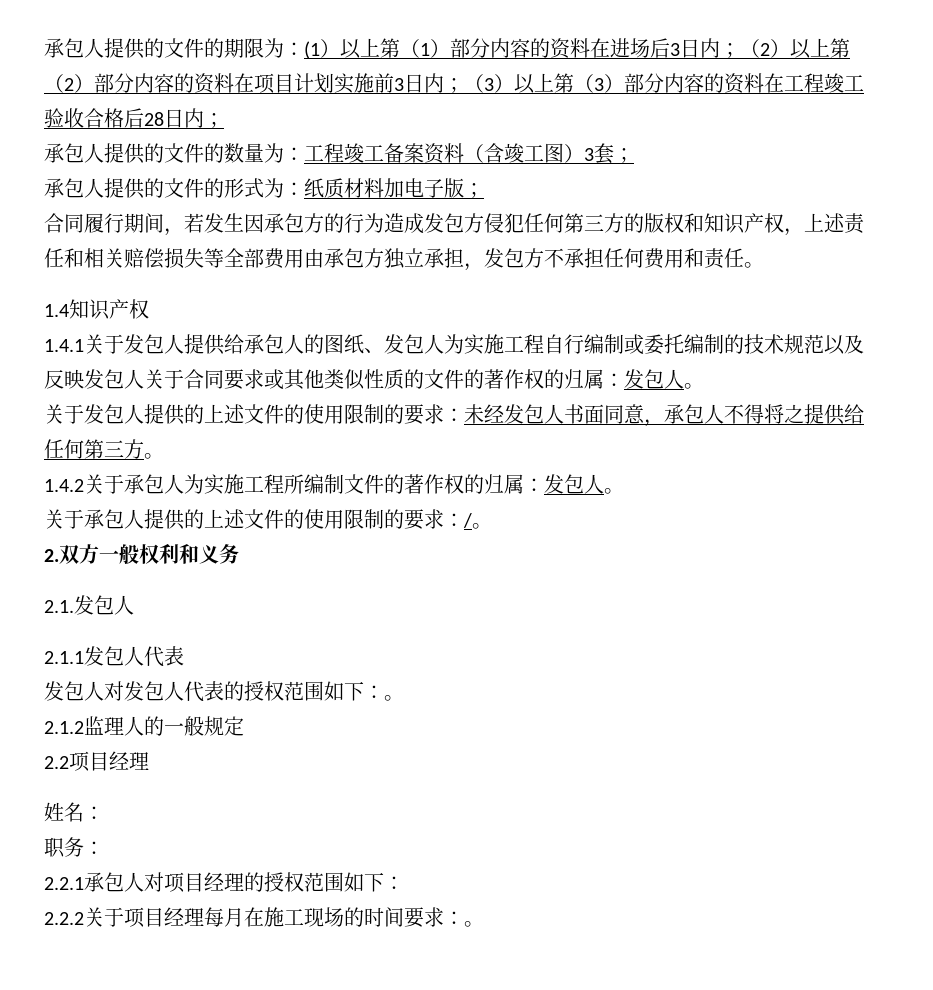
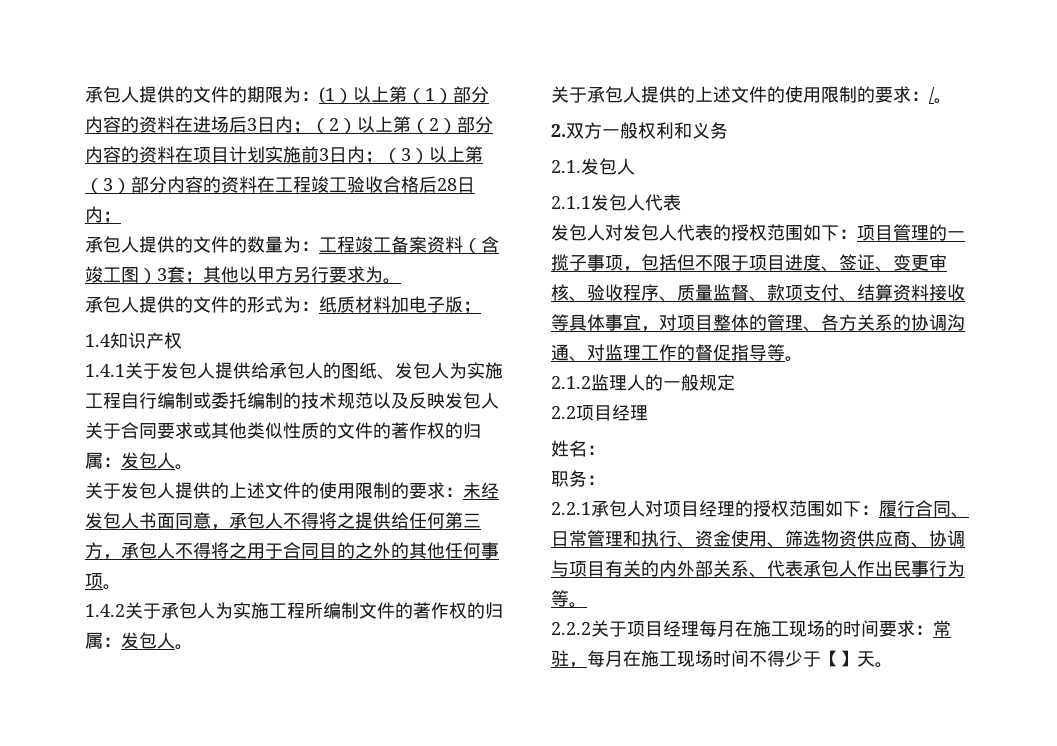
- 承包人提供的文件的数量为：工程竣工备案资料（含竣工图）3套；
+ 承包人提供的文件的数量为：工程竣工备案资料（含竣工图）3套；其他以甲方另行要求为。
- 合同履行期间，若发生因承包方的行为造成发包方侵犯任何第三方的版权和知识产权，上述责任和相关赔偿损失等全部费用由承包方独立承担，发包方不承担任何费用和责任。
- 关于发包人提供的上述文件的使用限制的要求：未经发包人书面同意，承包人不得将之提供给任何第三方。
+ 关于发包人提供的上述文件的使用限制的要求：未经发包人书面同意，承包人不得将之提供给任何第三方，承包人不得将之用于合同目的之外的其他任何事项。
- 发包人对发包人代表的授权范围如下：。
+ 发包人对发包人代表的授权范围如下：项目管理的一揽子事项，包括但不限于项目进度、签证、变更审核、验收程序、质量监督、款项支付、结算资料接收等具体事宜，对项目整体的管理、各方关系的协调沟通、对监理工作的督促指导等。
- 2.2.1承包人对项目经理的授权范围如下：
+ 2.2.1承包人对项目经理的授权范围如下：履行合同、日常管理和执行、资金使用、筛选物资供应商、协调与项目有关的内外部关系、代表承包人作出民事行为等。
- 2.2.2关于项目经理每月在施工现场的时间要求：。
+ 2.2.2关于项目经理每月在施工现场的时间要求：常驻，每月在施工现场时间不得少于【】天。

